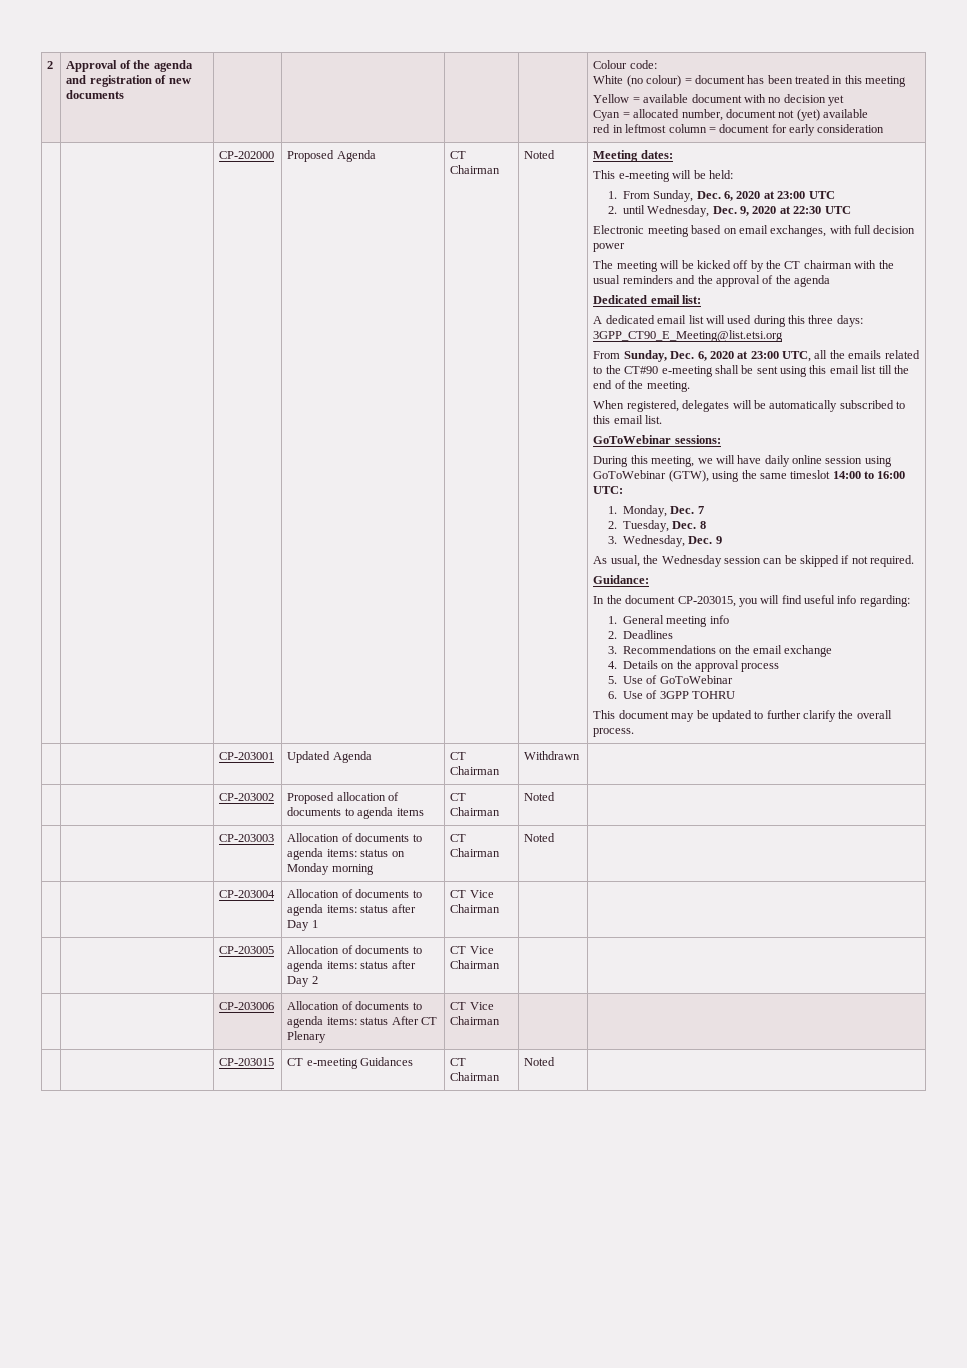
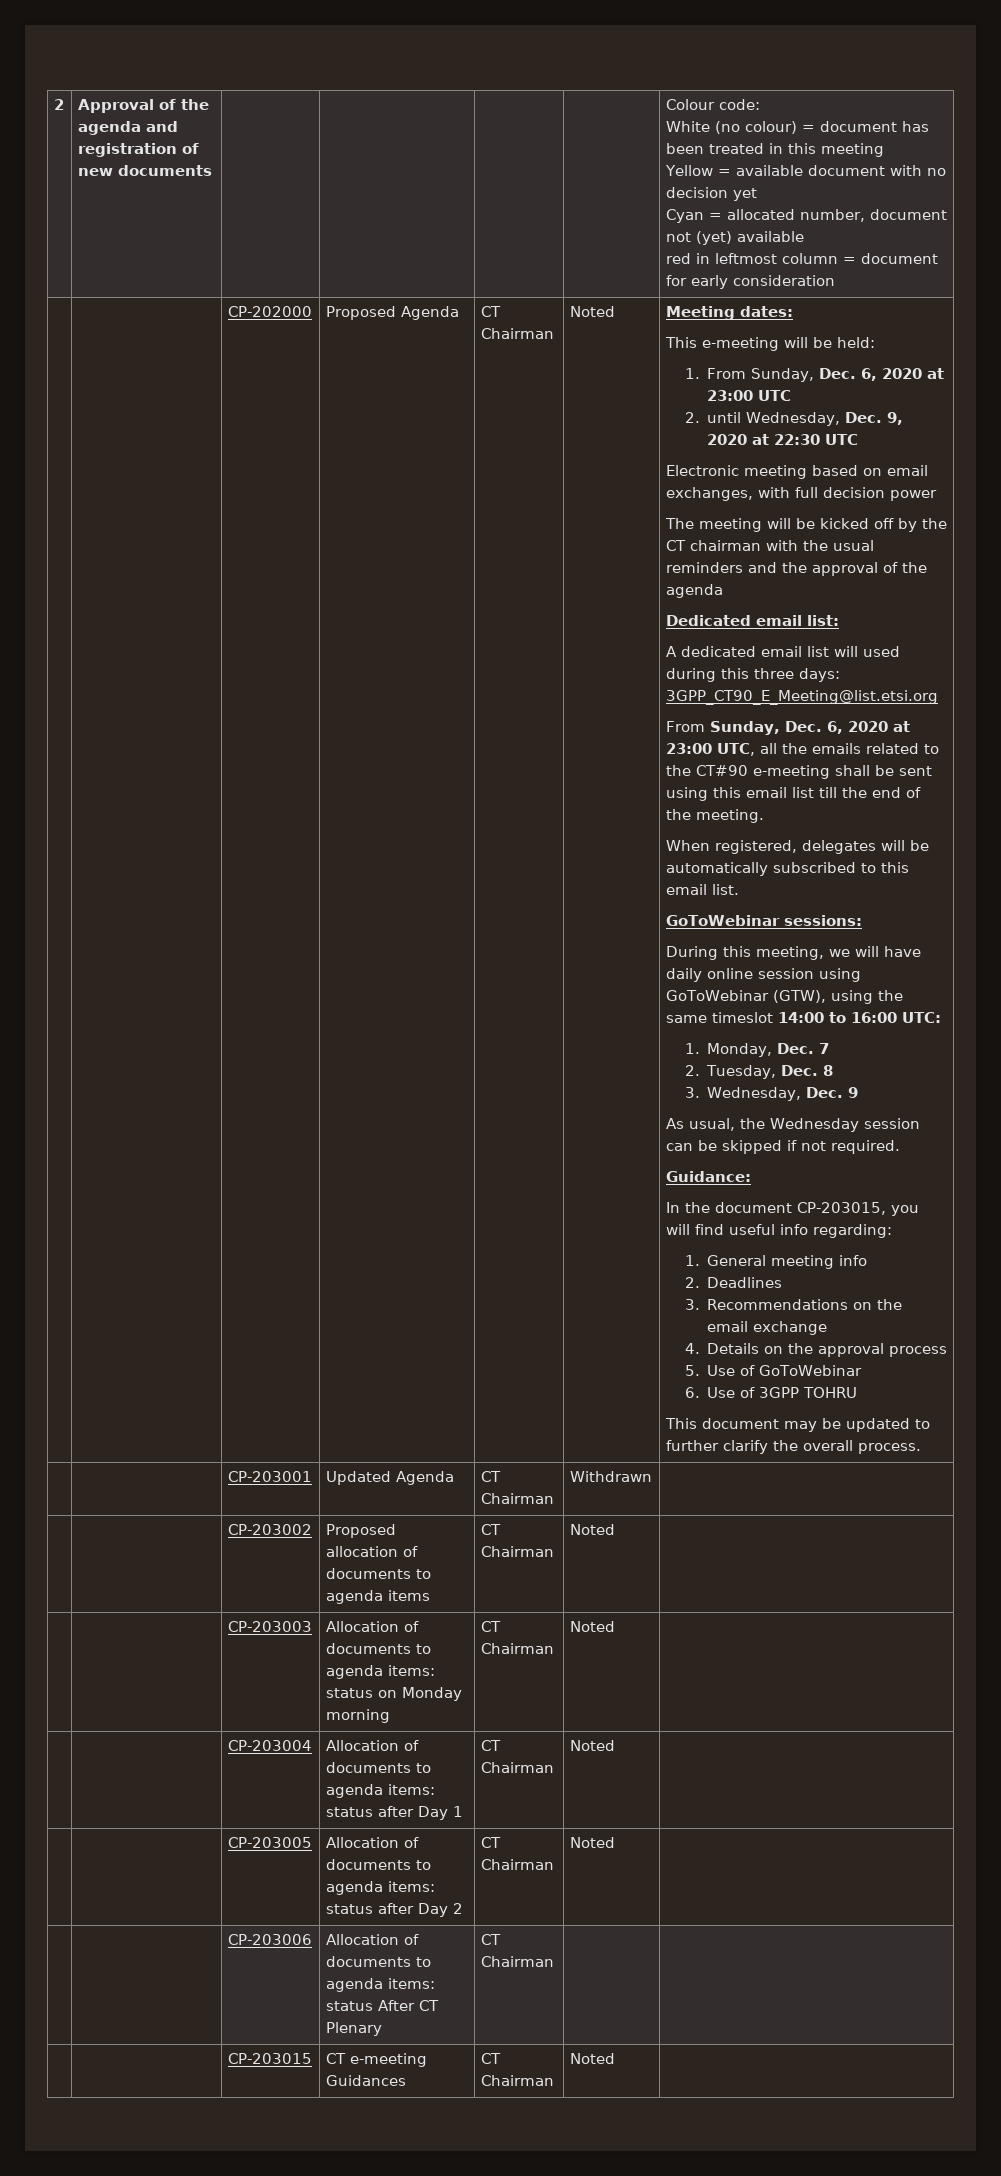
- | | CP-203004 | Allocation of documents to agenda items: status after Day 1 | CT Vice Chairman | |
+ | | CP-203004 | Allocation of documents to agenda items: status after Day 1 | CT Chairman | Noted |
- | | CP-203005 | Allocation of documents to agenda items: status after Day 2 | CT Vice Chairman | |
+ | | CP-203005 | Allocation of documents to agenda items: status after Day 2 | CT Chairman | Noted |
- | | CP-203006 | Allocation of documents to agenda items: status After CT Plenary | CT Vice Chairman | |
+ | | CP-203006 | Allocation of documents to agenda items: status After CT Plenary | CT Chairman | |

